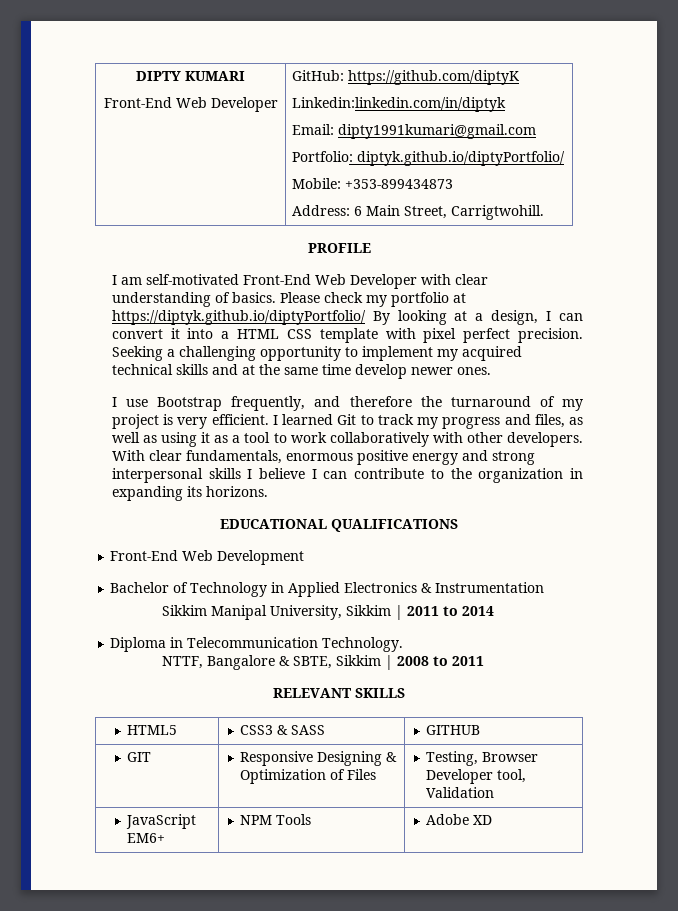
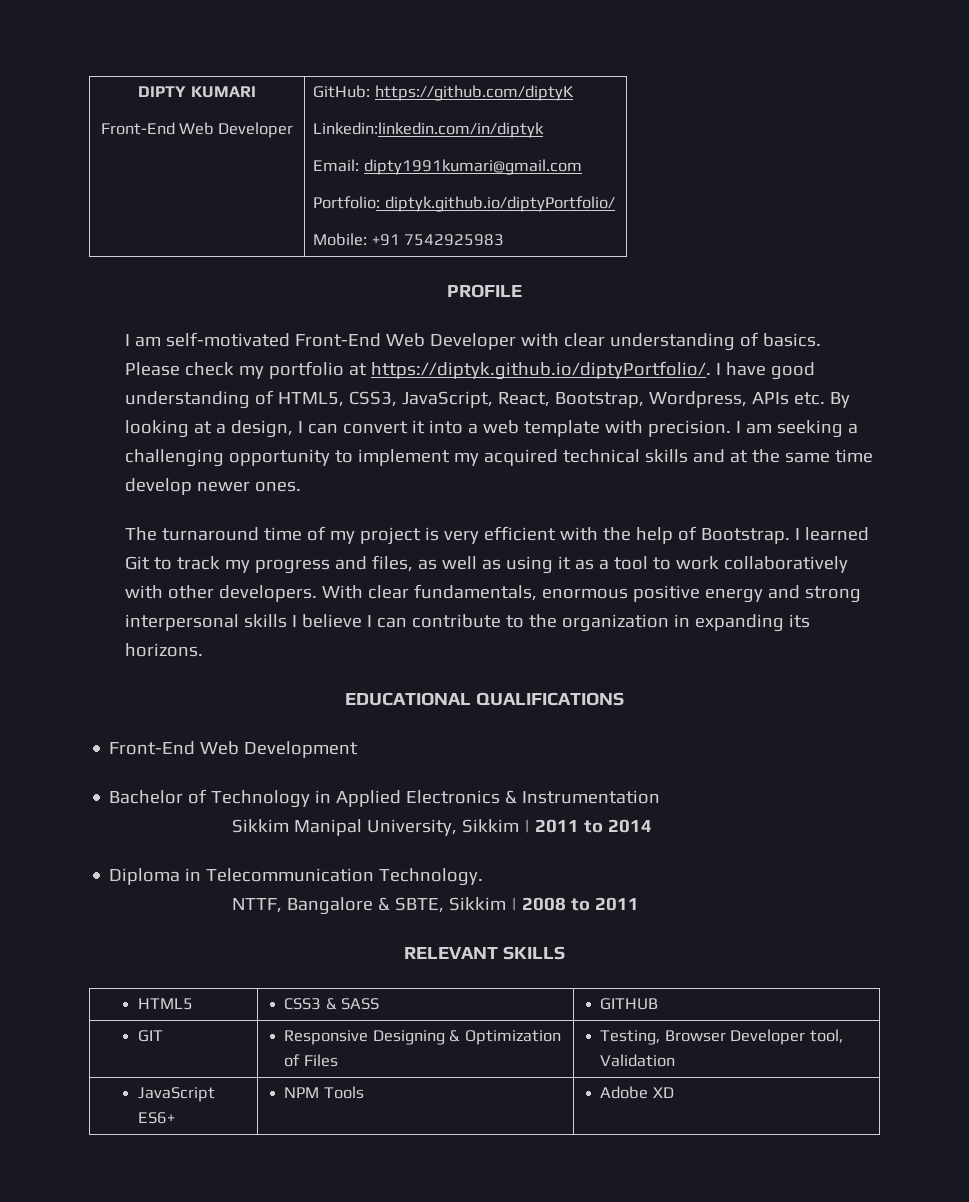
  DIPTY KUMARI
  Front-End Web Developer | GitHub: https://github.com/diptyK
  Linkedin:linkedin.com/in/diptyk
  Email: dipty1991kumari@gmail.com
  Portfolio: diptyk.github.io/diptyPortfolio/
- Mobile: +353-899434873
- Address: 6 Main Street, Carrigtwohill.
+ Mobile: +91 7542925983
- Please check my portfolio at https://diptyk.github.io/diptyPortfolio/ By looking at a design, I can convert it into a HTML CSS template with pixel perfect precision. Seeking a challenging opportunity to implement my acquired technical skills and at the same time develop newer ones.
+ Please check my portfolio at https://diptyk.github.io/diptyPortfolio/. I have good understanding of HTML5, CSS3, JavaScript, React, Bootstrap, Wordpress, APIs etc. By looking at a design, I can convert it into a web template with precision. I am seeking a challenging opportunity to implement my acquired technical skills and at the same time develop newer ones.
- I use Bootstrap frequently, and therefore the turnaround of my project is very efficient.
+ The turnaround time of my project is very efficient with the help of Bootstrap.
- JavaScript EM6+ | NPM Tools | Adobe XD
+ JavaScript ES6+ | NPM Tools | Adobe XD

